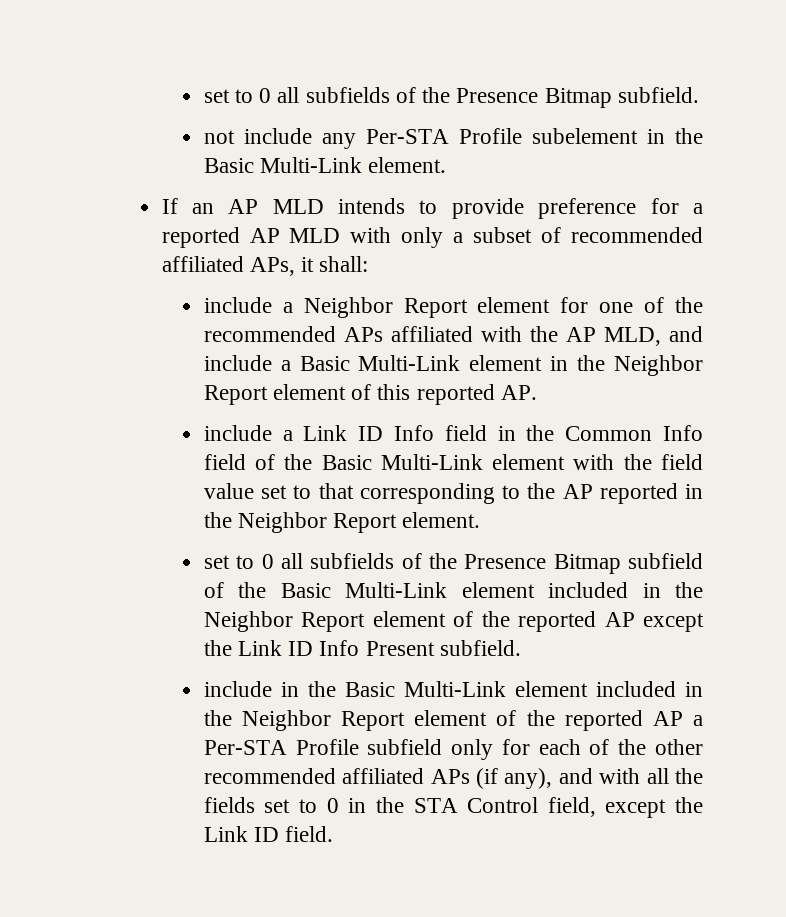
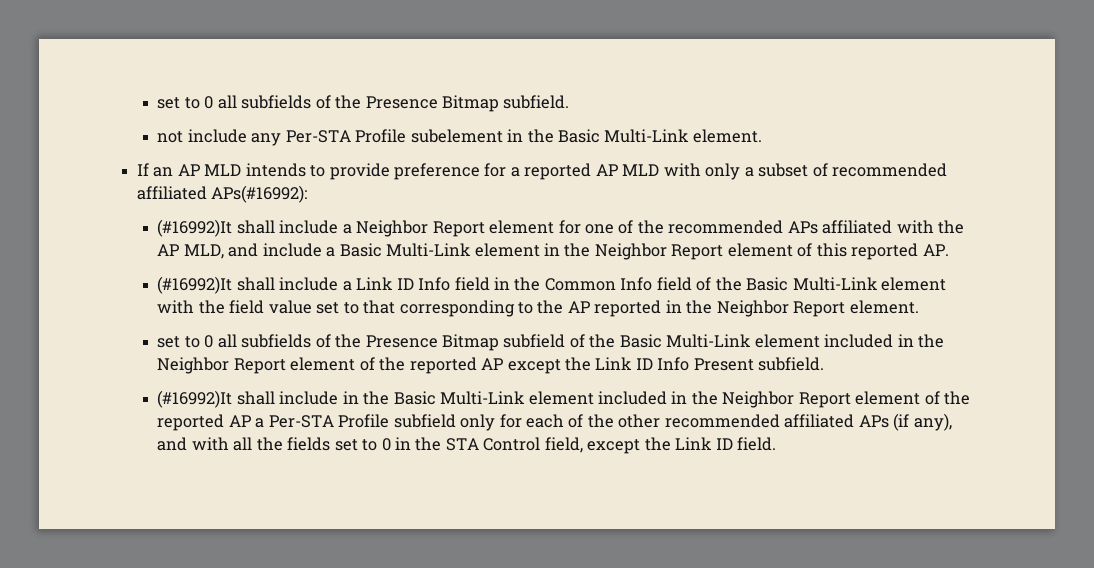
- If an AP MLD intends to provide preference for a reported AP MLD with only a subset of recommended affiliated APs, it shall:
- include a Neighbor Report element for one of the recommended APs affiliated with the AP MLD, and include a Basic Multi-Link element in the Neighbor Report element of this reported AP.
+ If an AP MLD intends to provide preference for a reported AP MLD with only a subset of recommended affiliated APs(#16992):
+ (#16992)It shall include a Neighbor Report element for one of the recommended APs affiliated with the AP MLD, and include a Basic Multi-Link element in the Neighbor Report element of this reported AP.
- include a Link ID Info field in the Common Info field of the Basic Multi-Link element with the field value set to that corresponding to the AP reported in the Neighbor Report element.
+ (#16992)It shall include a Link ID Info field in the Common Info field of the Basic Multi-Link element with the field value set to that corresponding to the AP reported in the Neighbor Report element.
- include in the Basic Multi-Link element included in the Neighbor Report element of the reported AP a Per-STA Profile subfield only for each of the other recommended affiliated APs (if any), and with all the fields set to 0 in the STA Control field, except the Link ID field.
+ (#16992)It shall include in the Basic Multi-Link element included in the Neighbor Report element of the reported AP a Per-STA Profile subfield only for each of the other recommended affiliated APs (if any), and with all the fields set to 0 in the STA Control field, except the Link ID field.

